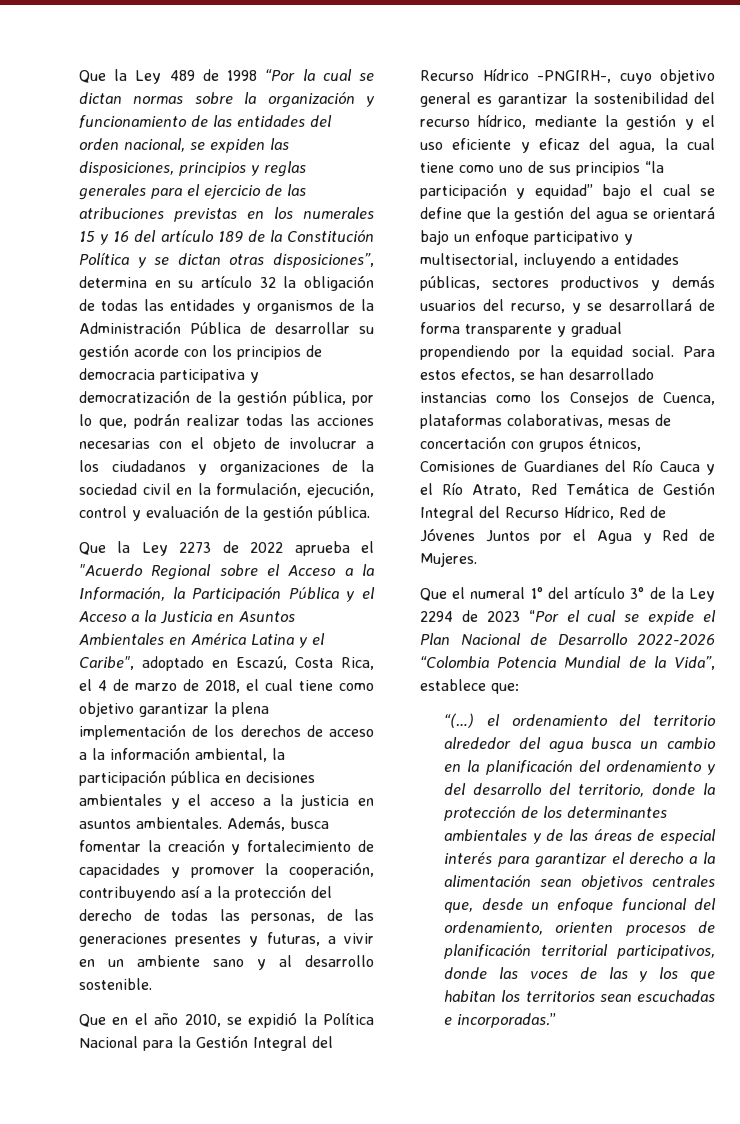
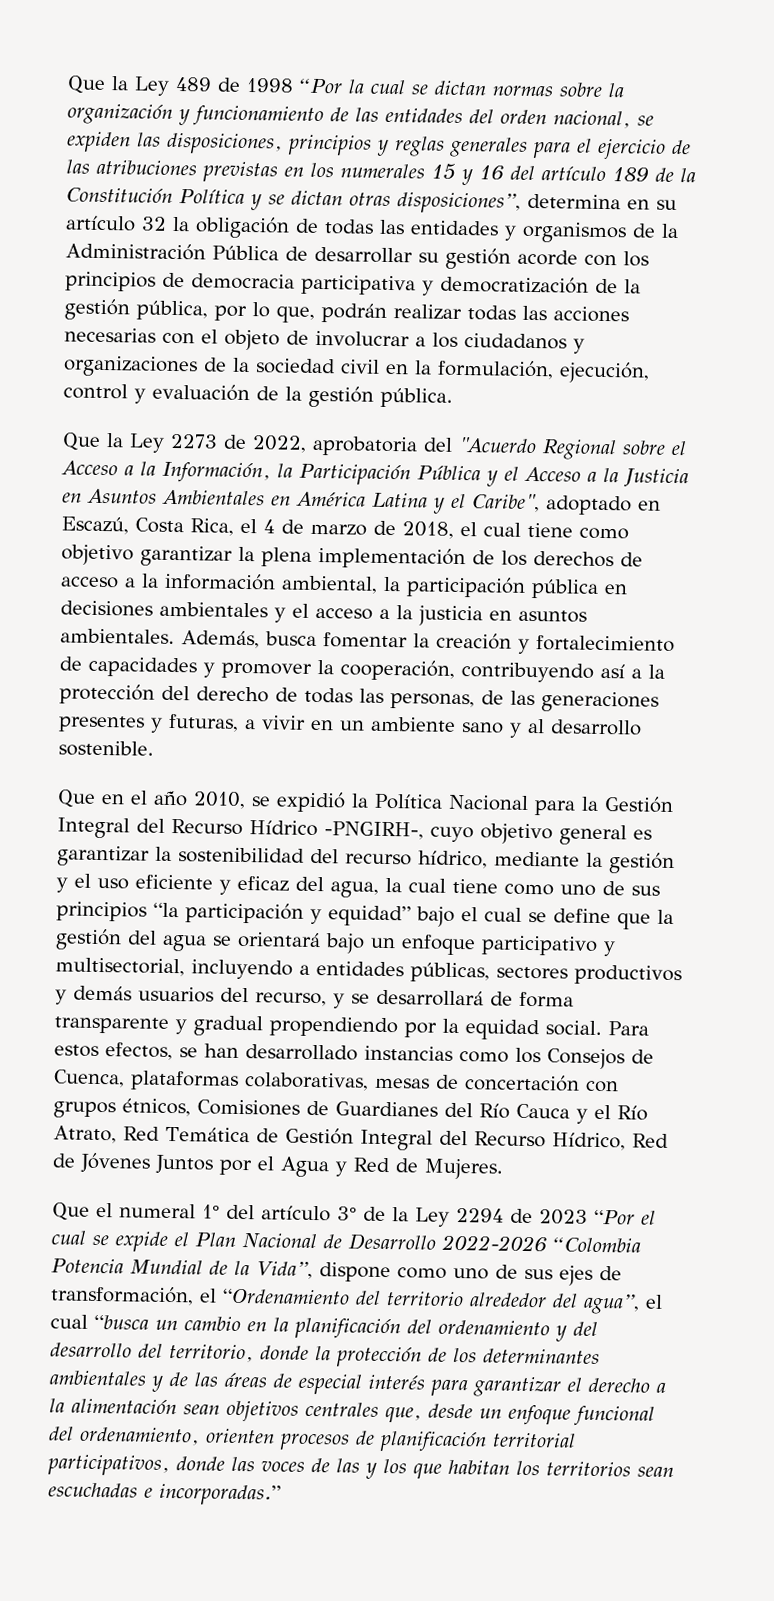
- Que la Ley 2273 de 2022 aprueba el "Acuerdo Regional sobre el Acceso a la Información, la Participación Pública y el Acceso a la Justicia en Asuntos Ambientales en América Latina y el Caribe", adoptado en Escazú, Costa Rica, el 4 de marzo de 2018, el cual tiene como objetivo garantizar la plena implementación de los derechos de acceso a la información ambiental, la participación pública en decisiones ambientales y el acceso a la justicia en asuntos ambientales.
+ Que la Ley 2273 de 2022, aprobatoria del "Acuerdo Regional sobre el Acceso a la Información, la Participación Pública y el Acceso a la Justicia en Asuntos Ambientales en América Latina y el Caribe", adoptado en Escazú, Costa Rica, el 4 de marzo de 2018, el cual tiene como objetivo garantizar la plena implementación de los derechos de acceso a la información ambiental, la participación pública en decisiones ambientales y el acceso a la justicia en asuntos ambientales.
- Que el numeral 1° del artículo 3° de la Ley 2294 de 2023 “Por el cual se expide el Plan Nacional de Desarrollo 2022-2026 “Colombia Potencia Mundial de la Vida”, establece que:
- “(…) el ordenamiento del territorio alrededor del agua busca un cambio en la planificación del ordenamiento y del desarrollo del territorio, donde la protección de los determinantes ambientales y de las áreas de especial interés para garantizar el derecho a la alimentación sean objetivos centrales que, desde un enfoque funcional del ordenamiento, orienten procesos de planificación territorial participativos, donde las voces de las y los que habitan los territorios sean escuchadas e incorporadas.”
+ Que el numeral 1° del artículo 3° de la Ley 2294 de 2023 “Por el cual se expide el Plan Nacional de Desarrollo 2022-2026 “Colombia Potencia Mundial de la Vida”, dispone como uno de sus ejes de transformación, el “Ordenamiento del territorio alrededor del agua”, el cual “busca un cambio en la planificación del ordenamiento y del desarrollo del territorio, donde la protección de los determinantes ambientales y de las áreas de especial interés para garantizar el derecho a la alimentación sean objetivos centrales que, desde un enfoque funcional del ordenamiento, orienten procesos de planificación territorial participativos, donde las voces de las y los que habitan los territorios sean escuchadas e incorporadas.”

